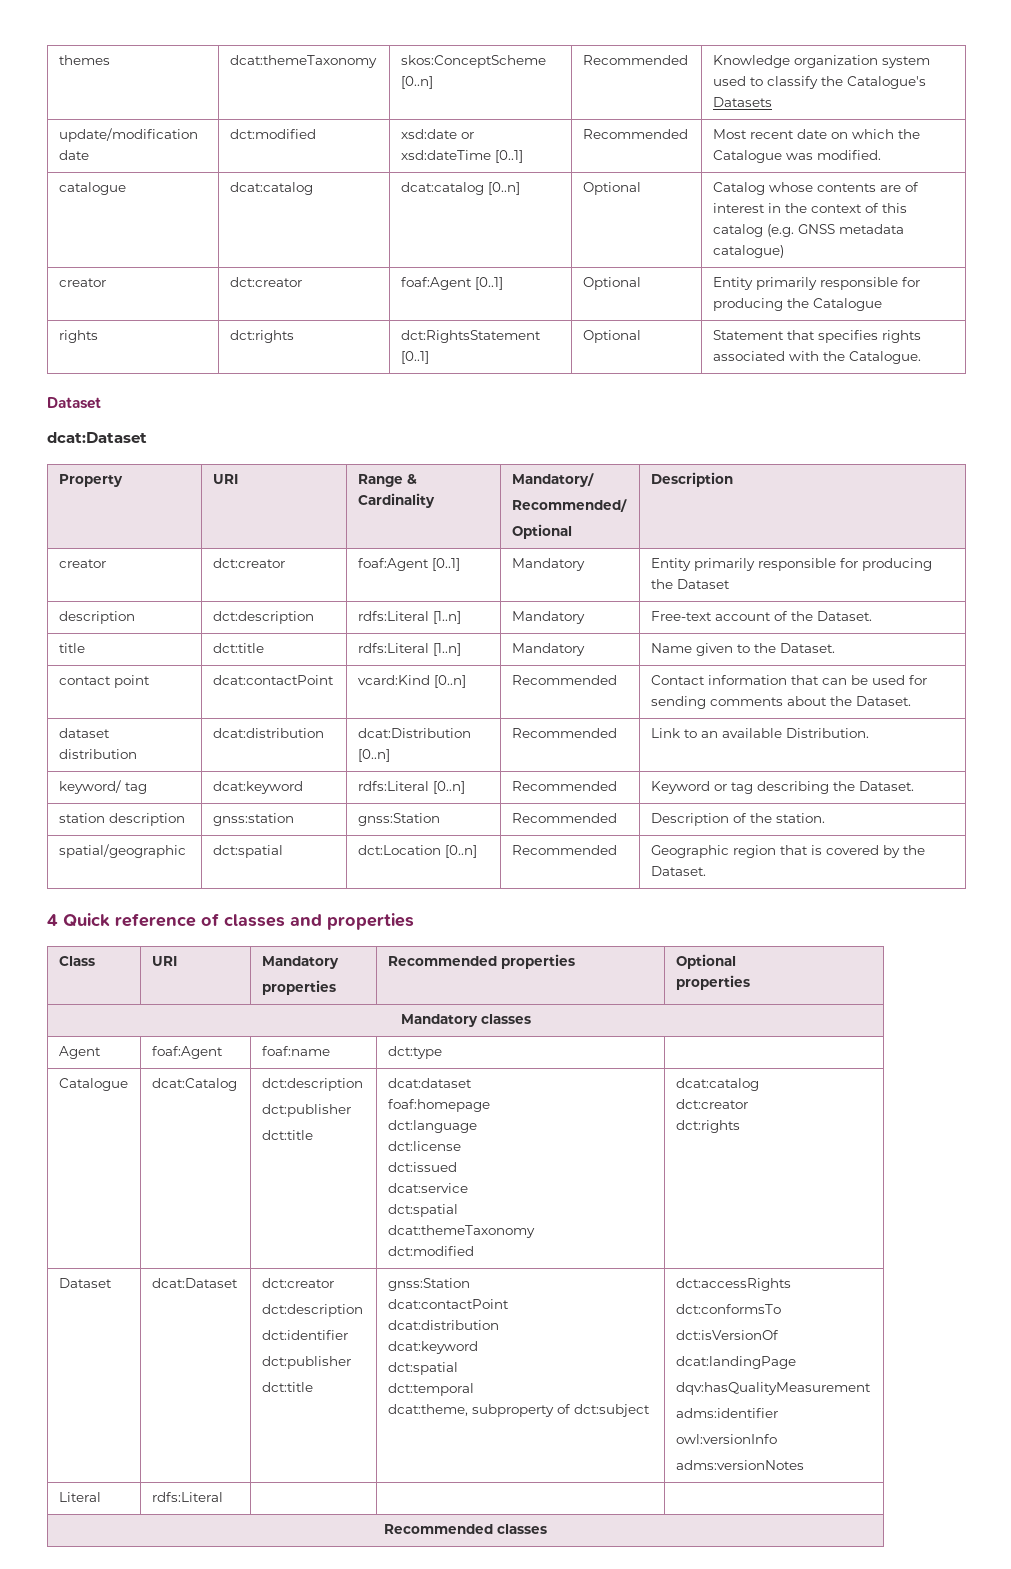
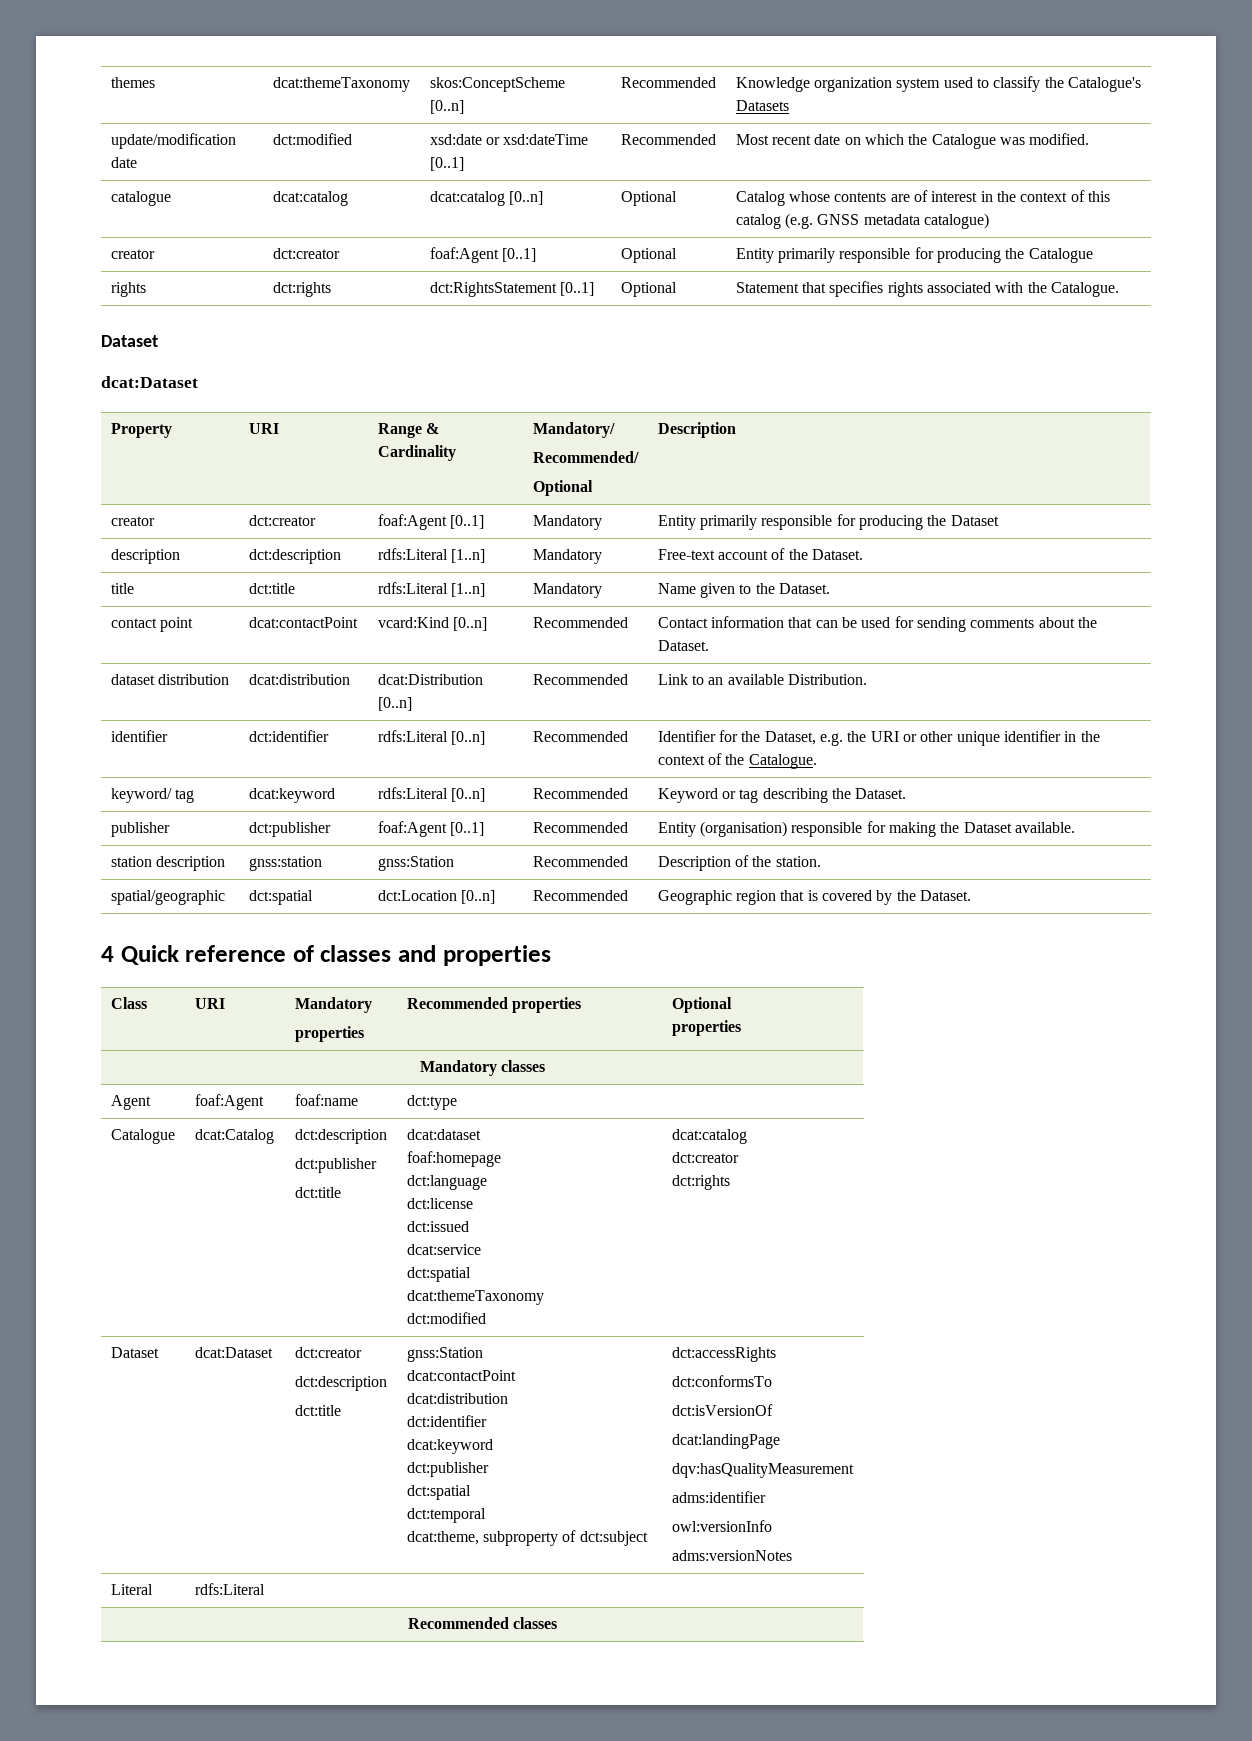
+ identifier | dct:identifier | rdfs:Literal [0..n] | Recommended | Identifier for the Dataset, e.g. the URI or other unique identifier in the context of the Catalogue.
+ publisher | dct:publisher | foaf:Agent [0..1] | Recommended | Entity (organisation) responsible for making the Dataset available.
  Dataset | dcat:Dataset | dct:creator
  dct:description
- dct:identifier
- dct:publisher
  dct:title | gnss:Station
  dcat:contactPoint
  dcat:distribution
+ dct:identifier
  dcat:keyword
+ dct:publisher

